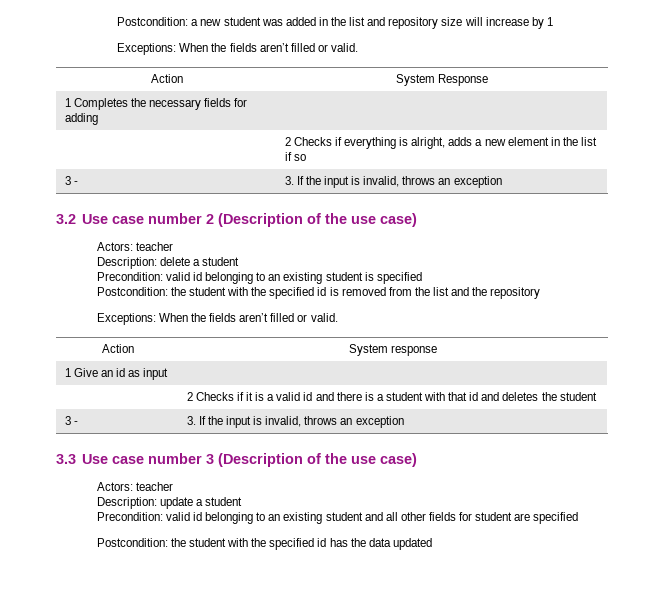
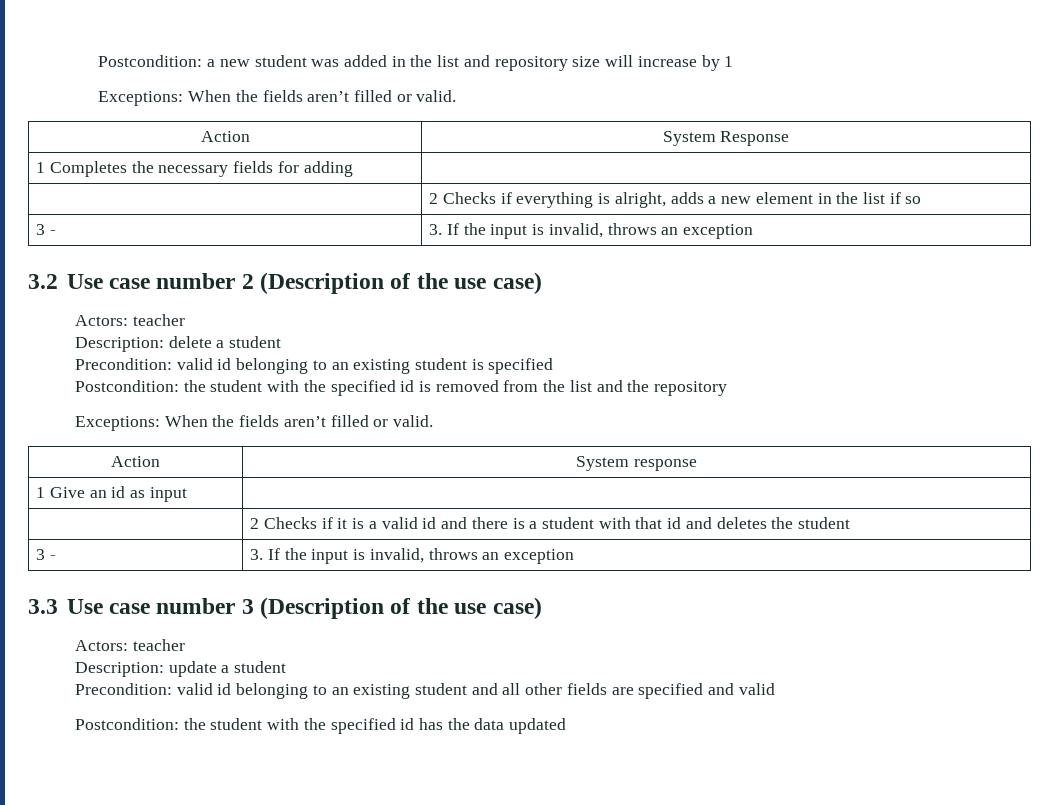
- Precondition: valid id belonging to an existing student and all other fields for student are specified
+ Precondition: valid id belonging to an existing student and all other fields are specified and valid

